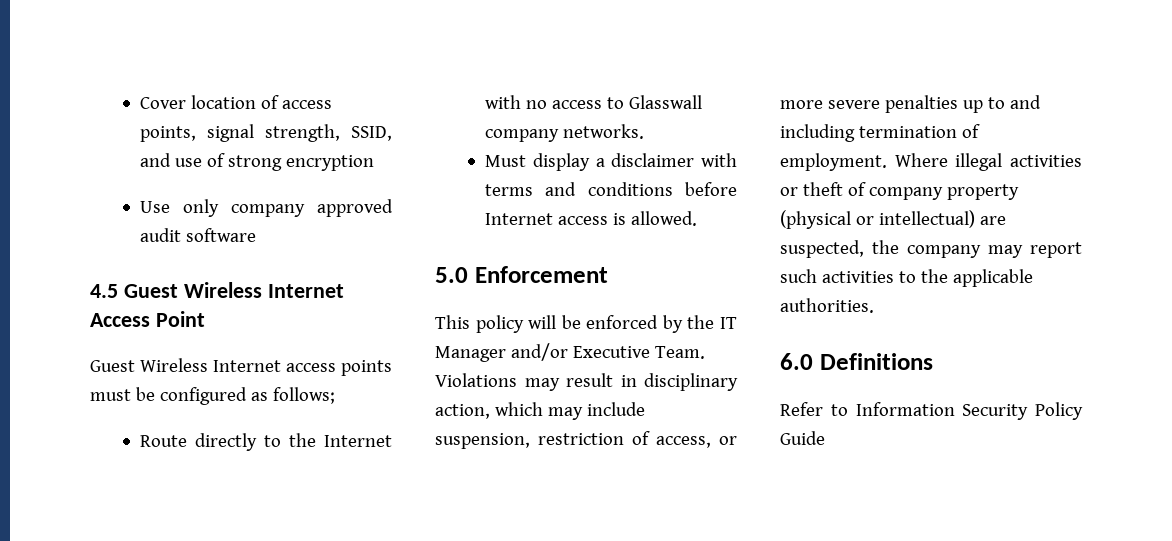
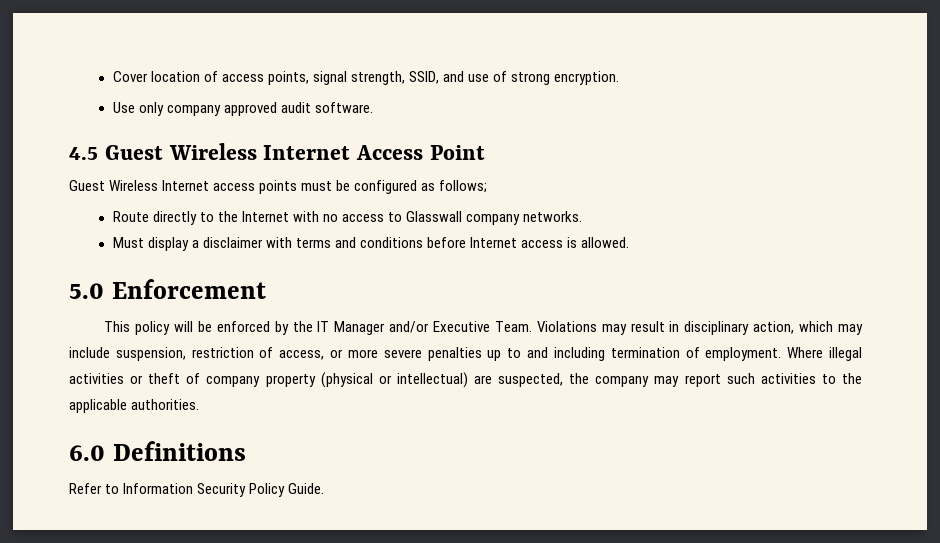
- Cover location of access points, signal strength, SSID, and use of strong encryption
+ Cover location of access points, signal strength, SSID, and use of strong encryption.
- Use only company approved audit software
+ Use only company approved audit software.
- Refer to Information Security Policy Guide
+ Refer to Information Security Policy Guide.

